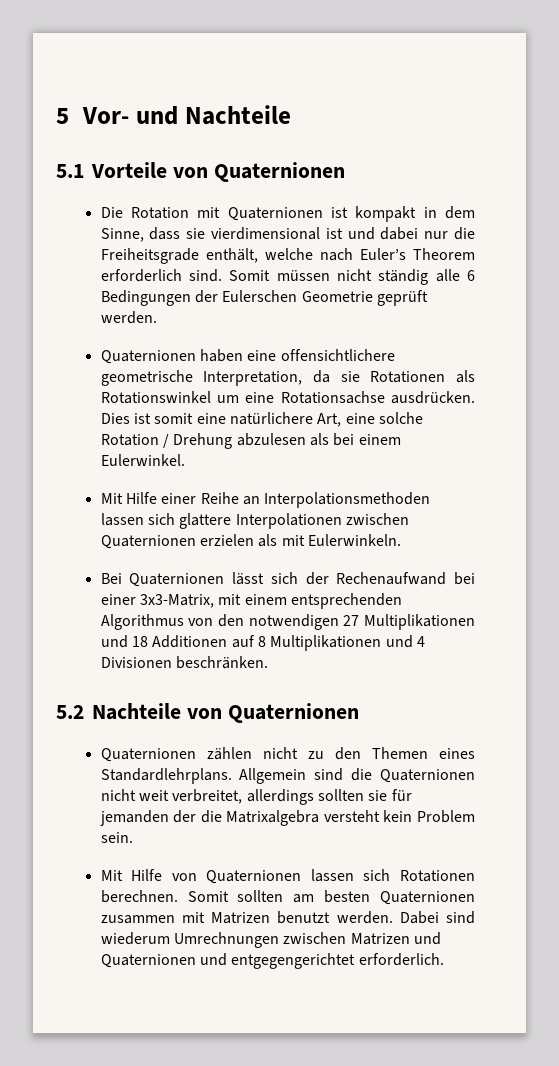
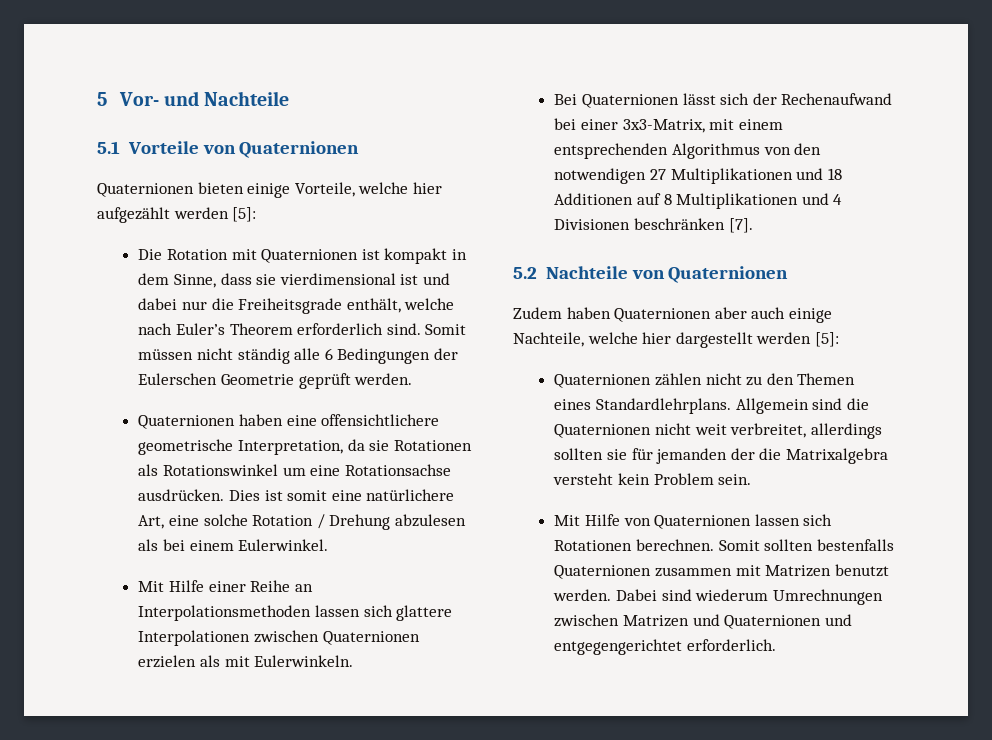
+ Quaternionen bieten einige Vorteile, welche hier aufgezählt werden [5]:
- Bei Quaternionen lässt sich der Rechenaufwand bei einer 3x3-Matrix, mit einem entsprechenden Algorithmus von den notwendigen 27 Multiplikationen und 18 Additionen auf 8 Multiplikationen und 4 Divisionen beschränken.
+ Bei Quaternionen lässt sich der Rechenaufwand bei einer 3x3-Matrix, mit einem entsprechenden Algorithmus von den notwendigen 27 Multiplikationen und 18 Additionen auf 8 Multiplikationen und 4 Divisionen beschränken [7].
+ Zudem haben Quaternionen aber auch einige Nachteile, welche hier dargestellt werden [5]:
- Somit sollten am besten Quaternionen zusammen mit Matrizen benutzt werden.
+ Somit sollten bestenfalls Quaternionen zusammen mit Matrizen benutzt werden.

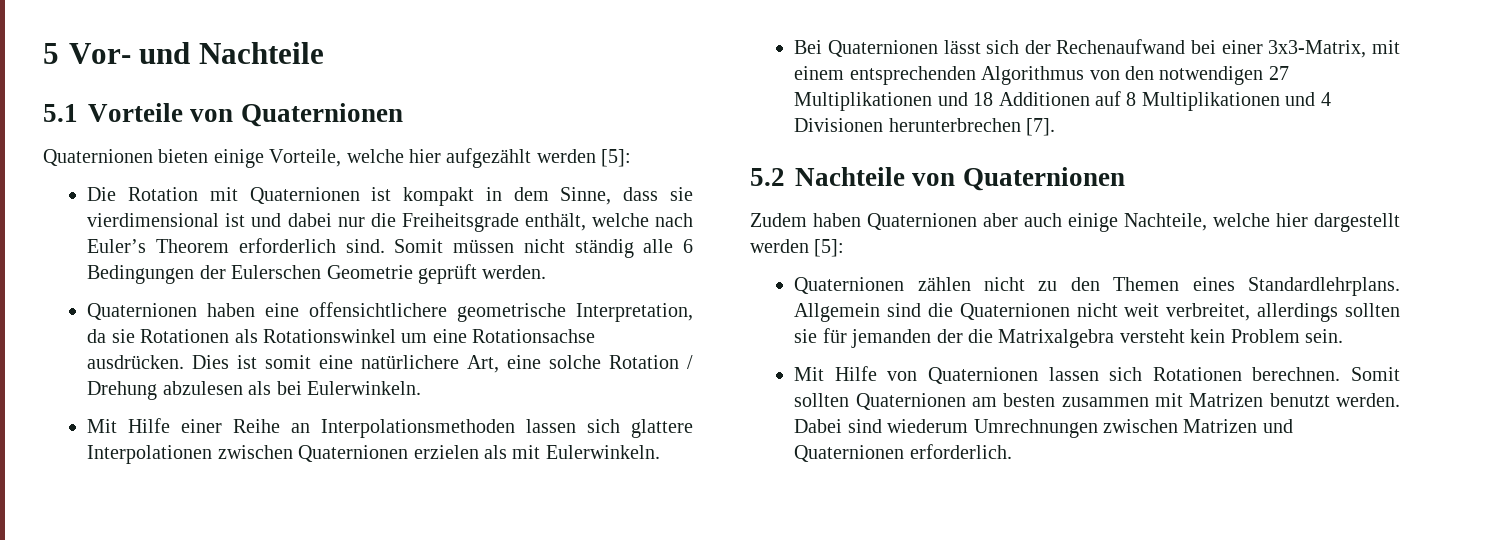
- Dies ist somit eine natürlichere Art, eine solche Rotation / Drehung abzulesen als bei einem Eulerwinkel.
+ Dies ist somit eine natürlichere Art, eine solche Rotation / Drehung abzulesen als bei Eulerwinkeln.
- Bei Quaternionen lässt sich der Rechenaufwand bei einer 3x3-Matrix, mit einem entsprechenden Algorithmus von den notwendigen 27 Multiplikationen und 18 Additionen auf 8 Multiplikationen und 4 Divisionen beschränken [7].
+ Bei Quaternionen lässt sich der Rechenaufwand bei einer 3x3-Matrix, mit einem entsprechenden Algorithmus von den notwendigen 27 Multiplikationen und 18 Additionen auf 8 Multiplikationen und 4 Divisionen herunterbrechen [7].
- Somit sollten bestenfalls Quaternionen zusammen mit Matrizen benutzt werden.
+ Somit sollten Quaternionen am besten zusammen mit Matrizen benutzt werden.
- Dabei sind wiederum Umrechnungen zwischen Matrizen und Quaternionen und entgegengerichtet erforderlich.
+ Dabei sind wiederum Umrechnungen zwischen Matrizen und Quaternionen erforderlich.

